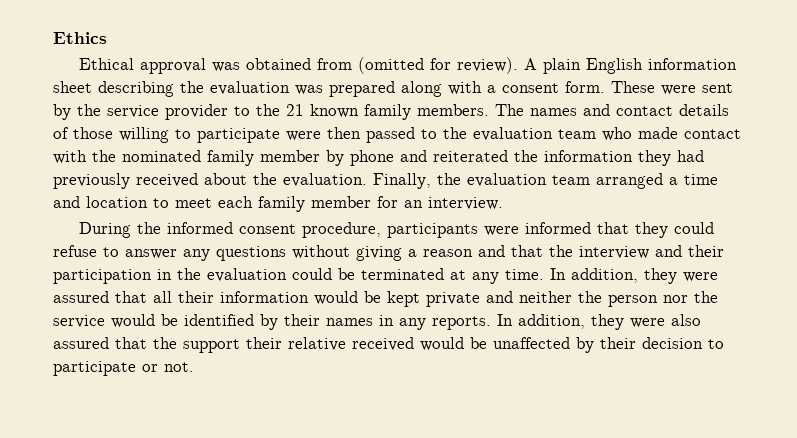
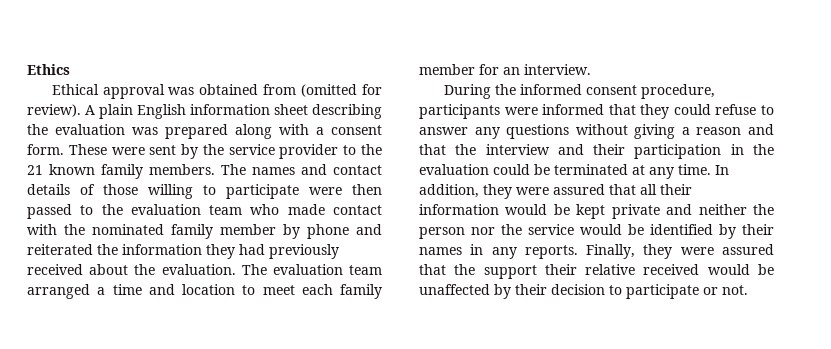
- Finally, the evaluation team arranged a time and location to meet each family member for an interview.
+ The evaluation team arranged a time and location to meet each family member for an interview.
- In addition, they were also assured that the support their relative received would be unaffected by their decision to participate or not.
+ Finally, they were assured that the support their relative received would be unaffected by their decision to participate or not.

